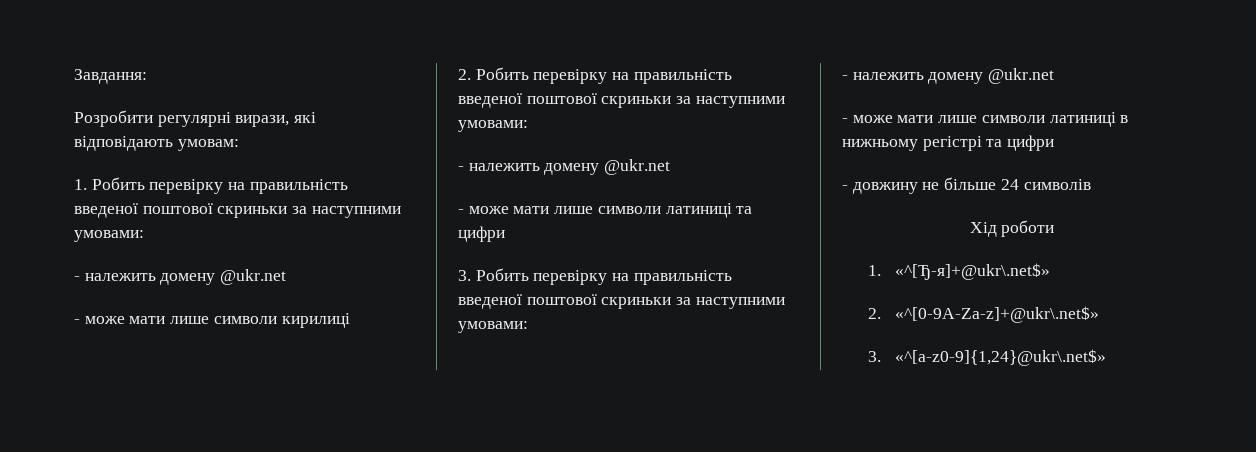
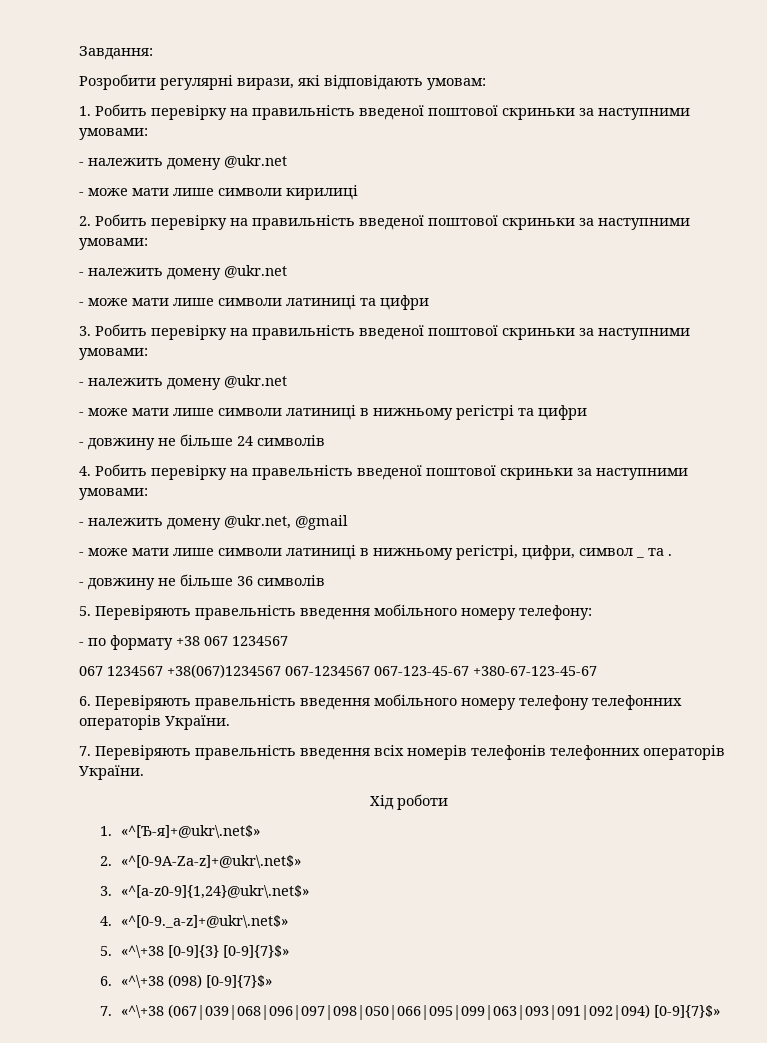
+ 4. Робить перевірку на правельність введеної поштової скриньки за наступними умовами:
+ - належить домену @ukr.net, @gmail
+ - може мати лише символи латиниці в нижньому регістрі, цифри, символ _ та .
+ - довжину не більше 36 символів
+ 5. Перевіряють правельність введення мобільного номеру телефону:
+ - по формату +38 067 1234567
+ 067 1234567 +38(067)1234567 067-1234567 067-123-45-67 +380-67-123-45-67
+ 6. Перевіряють правельність введення мобільного номеру телефону телефонних операторів України.
+ 7. Перевіряють правельність введення всіх номерів телефонів телефонних операторів України.
+ 4. «^[0-9._a-z]+@ukr\.net$»
+ 5. «^\+38 [0-9]{3} [0-9]{7}$»
+ 6. «^\+38 (098) [0-9]{7}$»
+ 7. «^\+38 (067|039|068|096|097|098|050|066|095|099|063|093|091|092|094) [0-9]{7}$»

